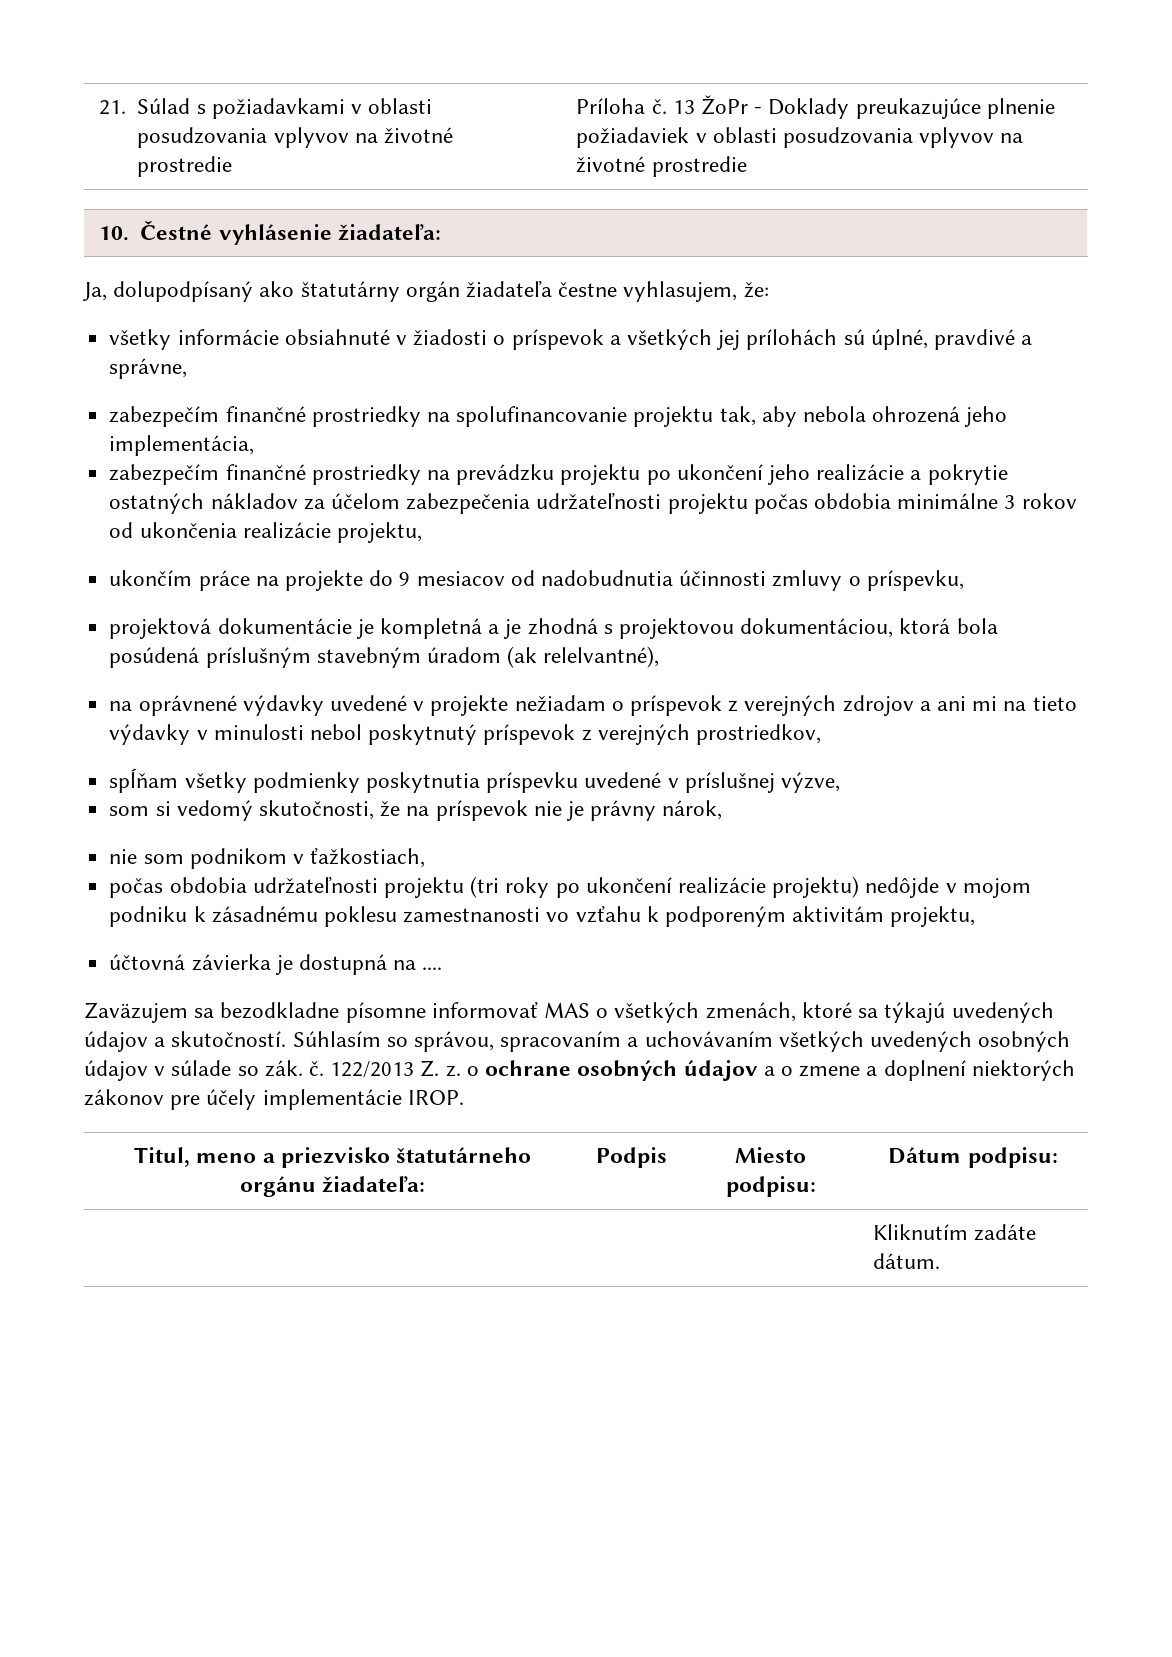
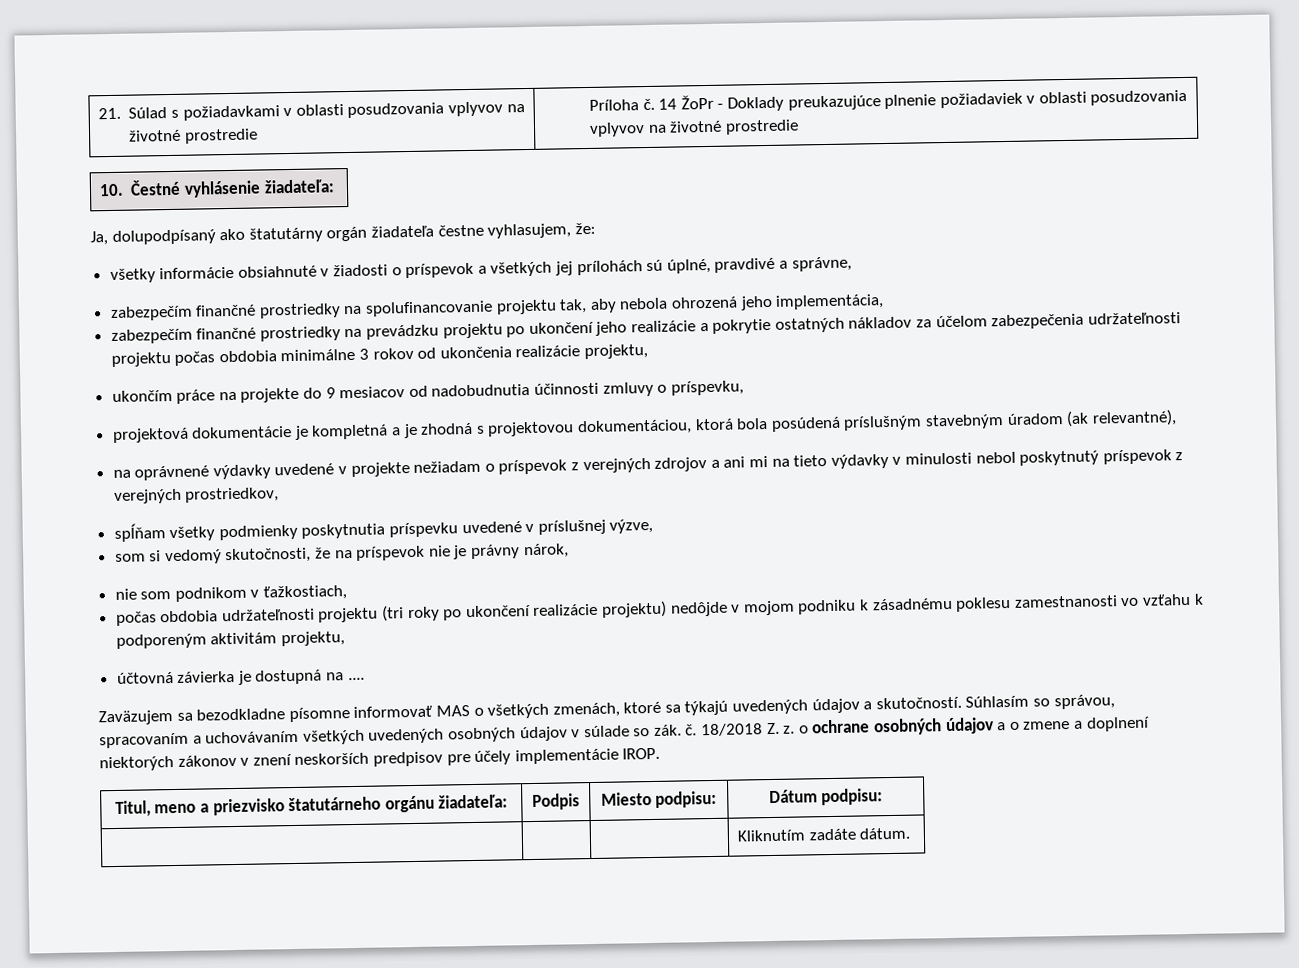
- 21. Súlad s požiadavkami v oblasti posudzovania vplyvov na životné prostredie | Príloha č. 13 ŽoPr - Doklady preukazujúce plnenie požiadaviek v oblasti posudzovania vplyvov na životné prostredie
+ 21. Súlad s požiadavkami v oblasti posudzovania vplyvov na životné prostredie | Príloha č. 14 ŽoPr - Doklady preukazujúce plnenie požiadaviek v oblasti posudzovania vplyvov na životné prostredie
- projektová dokumentácie je kompletná a je zhodná s projektovou dokumentáciou, ktorá bola posúdená príslušným stavebným úradom (ak relelvantné),
+ projektová dokumentácie je kompletná a je zhodná s projektovou dokumentáciou, ktorá bola posúdená príslušným stavebným úradom (ak relevantné),
- 122/2013 Z. z. o ochrane osobných údajov a o zmene a doplnení niektorých zákonov pre účely implementácie IROP.
+ 18/2018 Z. z. o ochrane osobných údajov a o zmene a doplnení niektorých zákonov v znení neskorších predpisov pre účely implementácie IROP.

